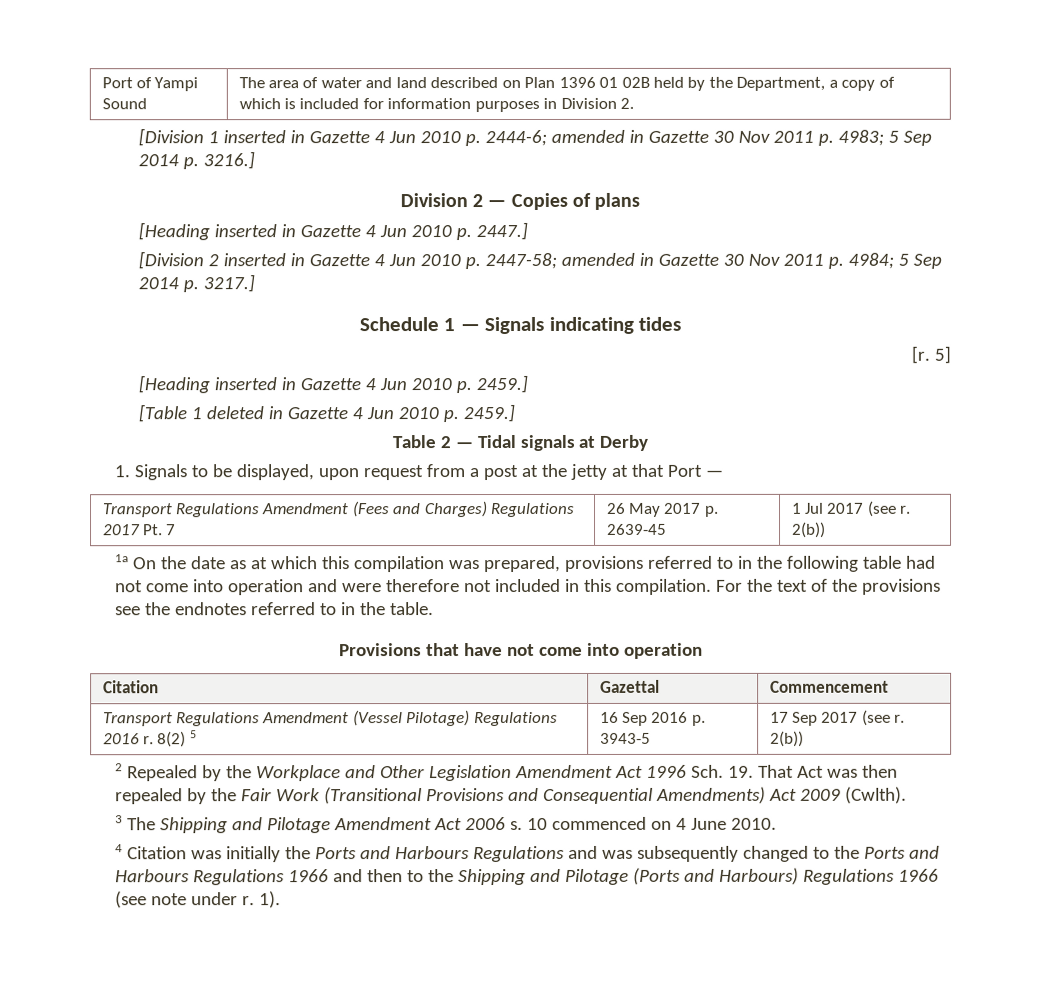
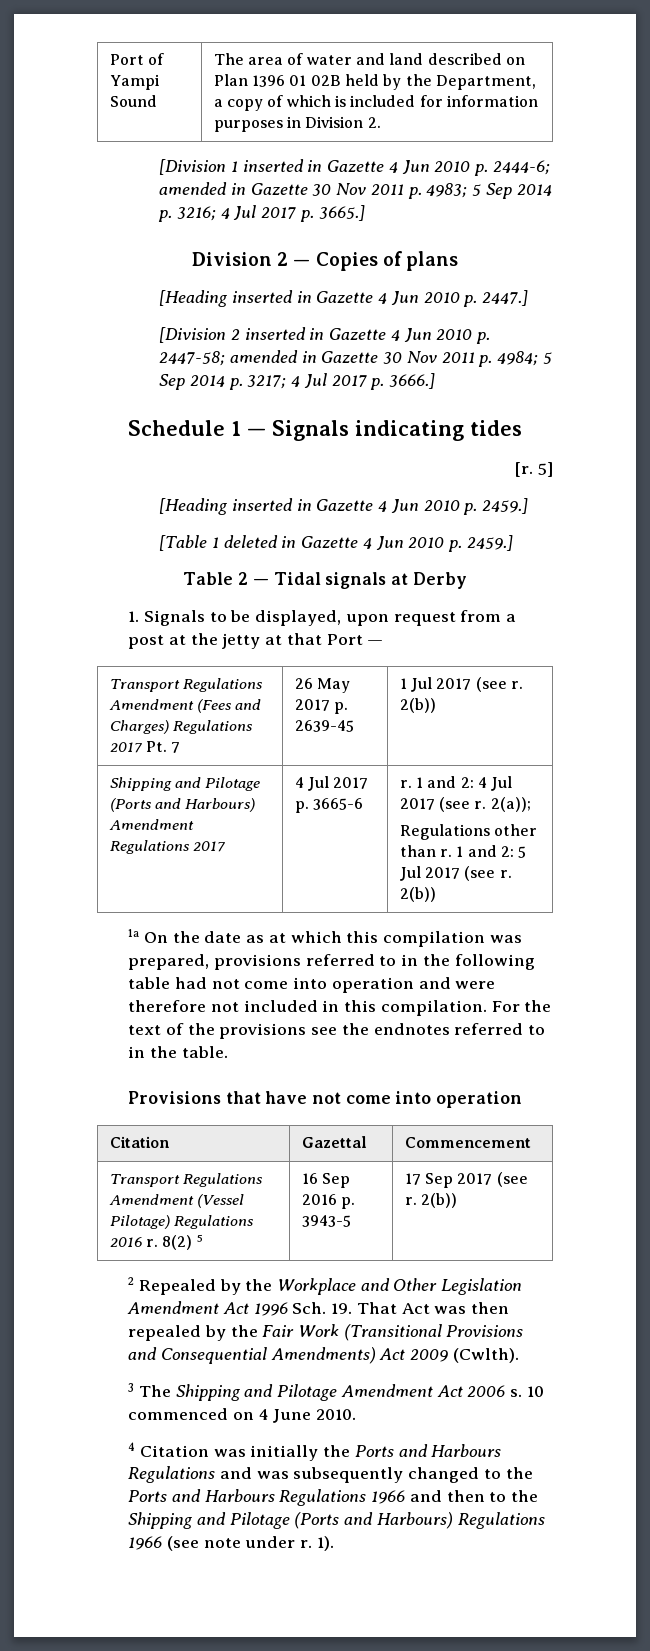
- [Division 1 inserted in Gazette 4 Jun 2010 p. 2444-6; amended in Gazette 30 Nov 2011 p. 4983; 5 Sep 2014 p. 3216.]
+ [Division 1 inserted in Gazette 4 Jun 2010 p. 2444-6; amended in Gazette 30 Nov 2011 p. 4983; 5 Sep 2014 p. 3216; 4 Jul 2017 p. 3665.]
- [Division 2 inserted in Gazette 4 Jun 2010 p. 2447-58; amended in Gazette 30 Nov 2011 p. 4984; 5 Sep 2014 p. 3217.]
+ [Division 2 inserted in Gazette 4 Jun 2010 p. 2447-58; amended in Gazette 30 Nov 2011 p. 4984; 5 Sep 2014 p. 3217; 4 Jul 2017 p. 3666.]
+ Shipping and Pilotage (Ports and Harbours) Amendment Regulations 2017 | 4 Jul 2017 p. 3665-6 | r. 1 and 2: 4 Jul 2017 (see r. 2(a));
+ Regulations other than r. 1 and 2: 5 Jul 2017 (see r. 2(b))

